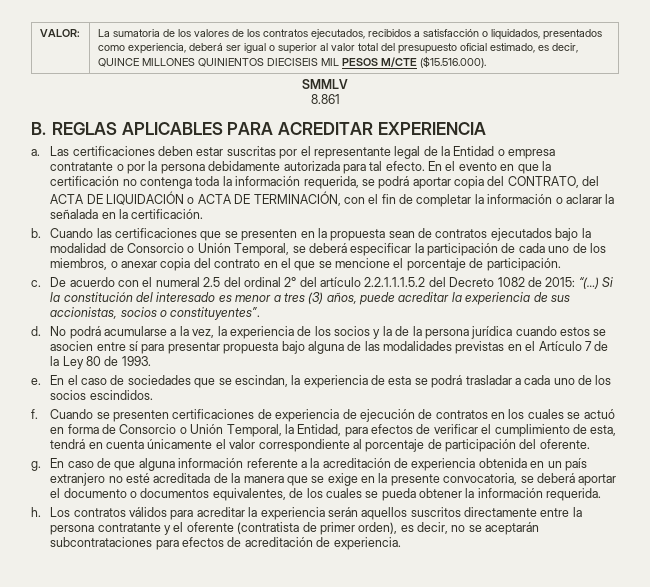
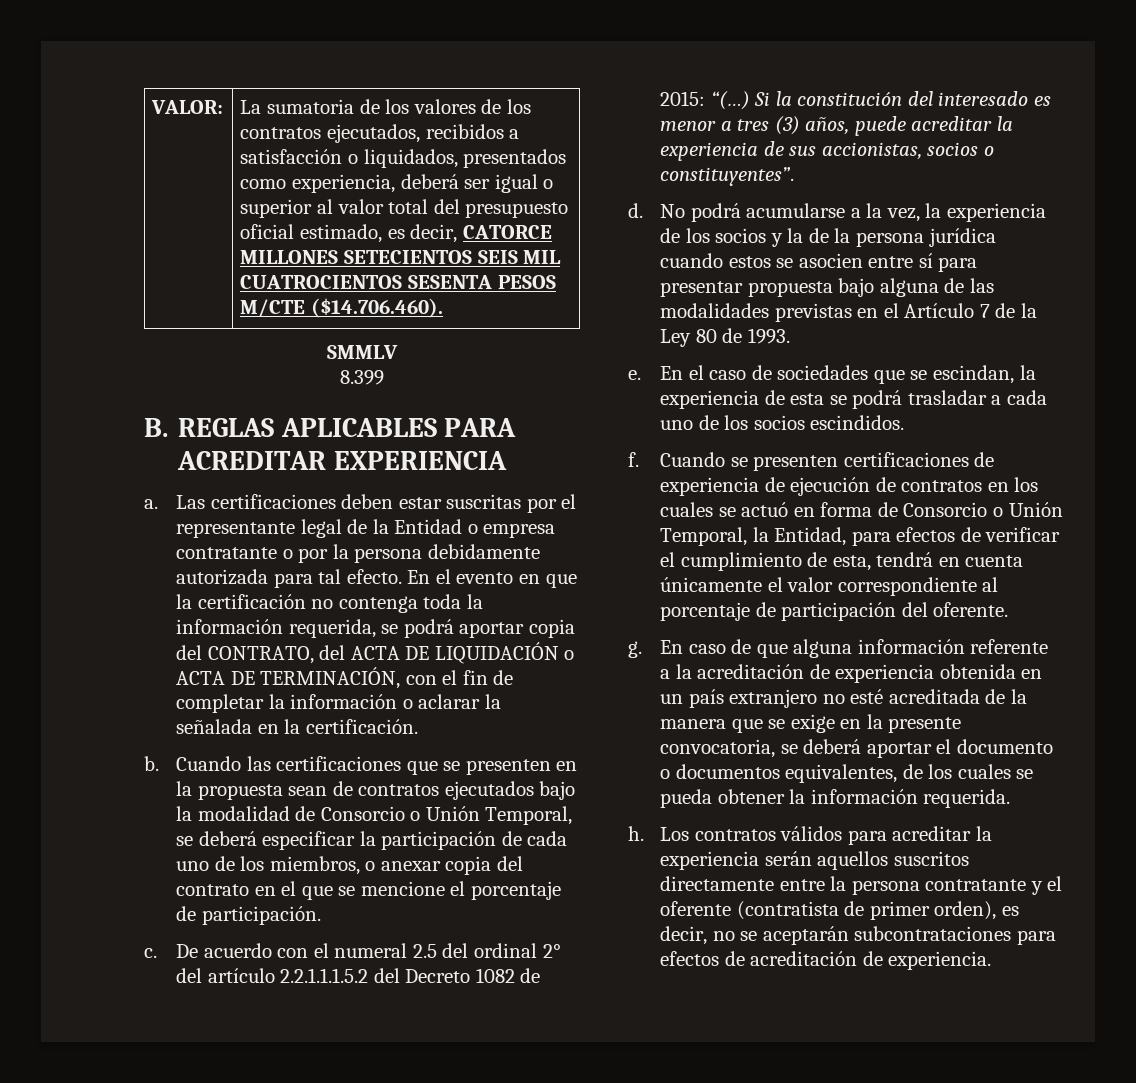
- La sumatoria de los valores de los contratos ejecutados, recibidos a satisfacción o liquidados, presentados como experiencia, deberá ser igual o superior al valor total del presupuesto oficial estimado, es decir, QUINCE MILLONES QUINIENTOS DIECISEIS MIL PESOS M/CTE ($15.516.000).
+ La sumatoria de los valores de los contratos ejecutados, recibidos a satisfacción o liquidados, presentados como experiencia, deberá ser igual o superior al valor total del presupuesto oficial estimado, es decir, CATORCE MILLONES SETECIENTOS SEIS MIL CUATROCIENTOS SESENTA PESOS M/CTE ($14.706.460).
- 8.861
+ 8.399

